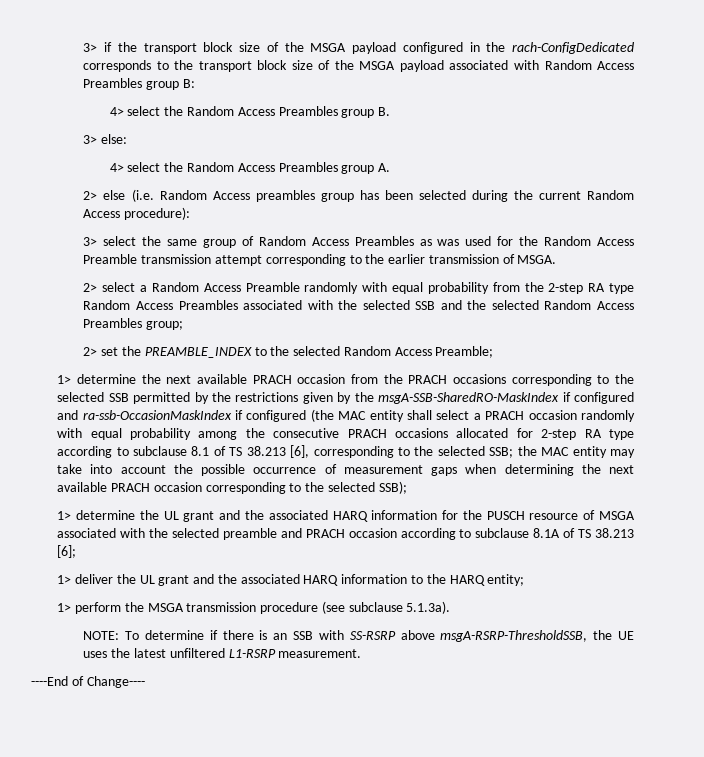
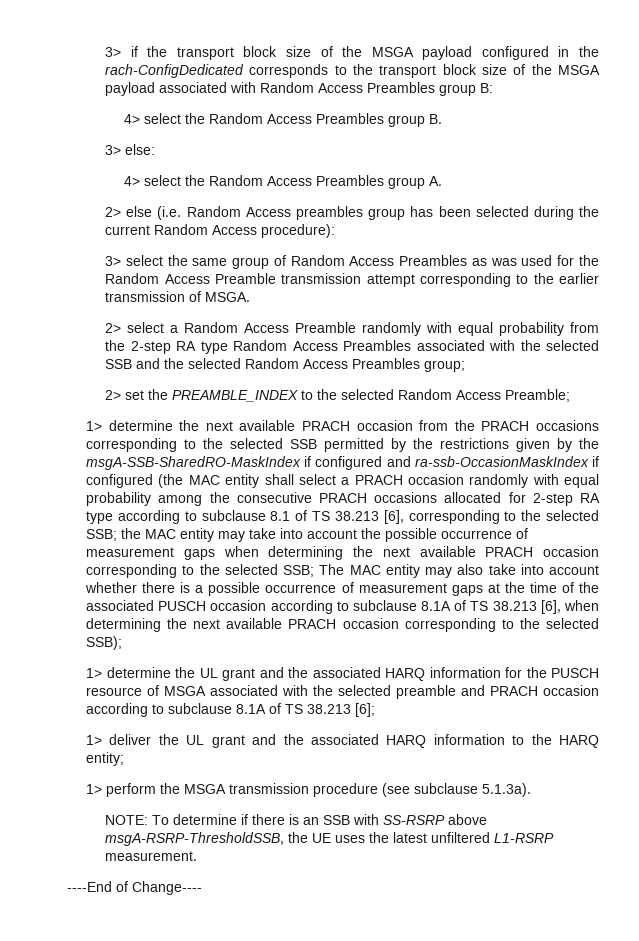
- the MAC entity may take into account the possible occurrence of measurement gaps when determining the next available PRACH occasion corresponding to the selected SSB);
+ the MAC entity may take into account the possible occurrence of measurement gaps when determining the next available PRACH occasion corresponding to the selected SSB; The MAC entity may also take into account whether there is a possible occurrence of measurement gaps at the time of the associated PUSCH occasion according to subclause 8.1A of TS 38.213 [6], when determining the next available PRACH occasion corresponding to the selected SSB);

